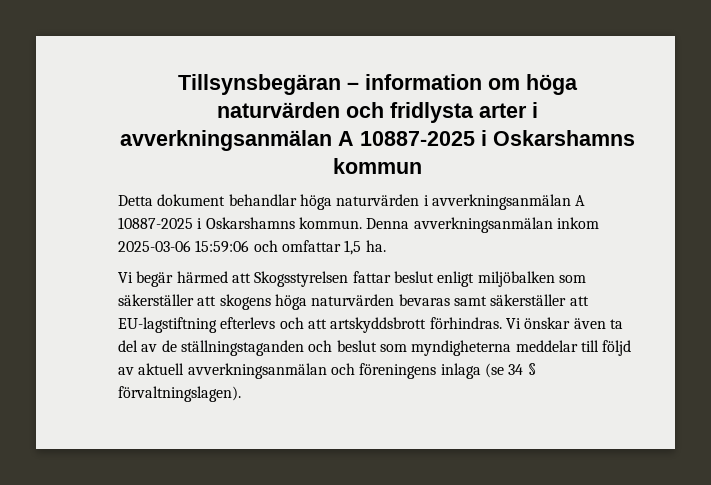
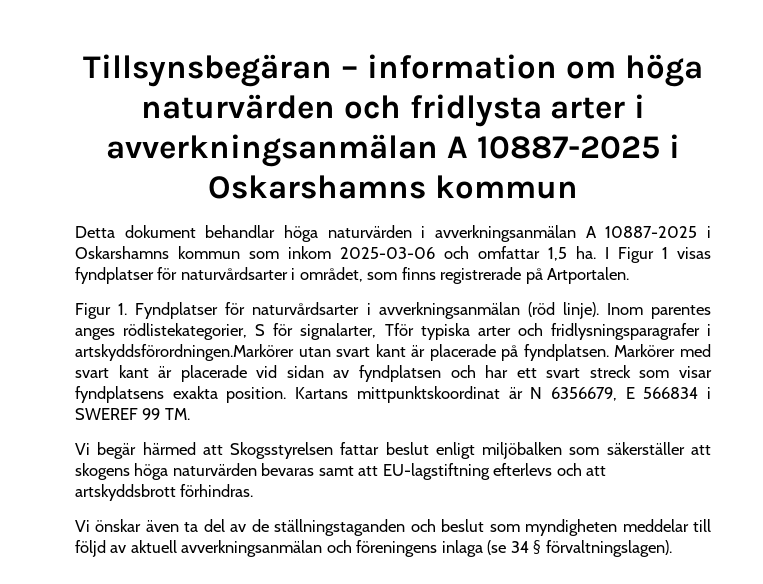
- Detta dokument behandlar höga naturvärden i avverkningsanmälan A 10887-2025 i Oskarshamns kommun. Denna avverkningsanmälan inkom 2025-03-06 15:59:06 och omfattar 1,5 ha.
+ Detta dokument behandlar höga naturvärden i avverkningsanmälan A 10887-2025 i Oskarshamns kommun som inkom 2025-03-06 och omfattar 1,5 ha. I Figur 1 visas fyndplatser för naturvårdsarter i området, som finns registrerade på Artportalen.
+ Figur 1. Fyndplatser för naturvårdsarter i avverkningsanmälan (röd linje). Inom parentes anges rödlistekategorier, S för signalarter, Tför typiska arter och fridlysningsparagrafer i artskyddsförordningen.Markörer utan svart kant är placerade på fyndplatsen. Markörer med svart kant är placerade vid sidan av fyndplatsen och har ett svart streck som visar fyndplatsens exakta position. Kartans mittpunktskoordinat är N 6356679, E 566834 i SWEREF 99 TM.
- Vi begär härmed att Skogsstyrelsen fattar beslut enligt miljöbalken som säkerställer att skogens höga naturvärden bevaras samt säkerställer att EU-lagstiftning efterlevs och att artskyddsbrott förhindras. Vi önskar även ta del av de ställningstaganden och beslut som myndigheterna meddelar till följd av aktuell avverkningsanmälan och föreningens inlaga (se 34 § förvaltningslagen).
+ Vi begär härmed att Skogsstyrelsen fattar beslut enligt miljöbalken som säkerställer att skogens höga naturvärden bevaras samt att EU-lagstiftning efterlevs och att artskyddsbrott förhindras.
+ Vi önskar även ta del av de ställningstaganden och beslut som myndigheten meddelar till följd av aktuell avverkningsanmälan och föreningens inlaga (se 34 § förvaltningslagen).

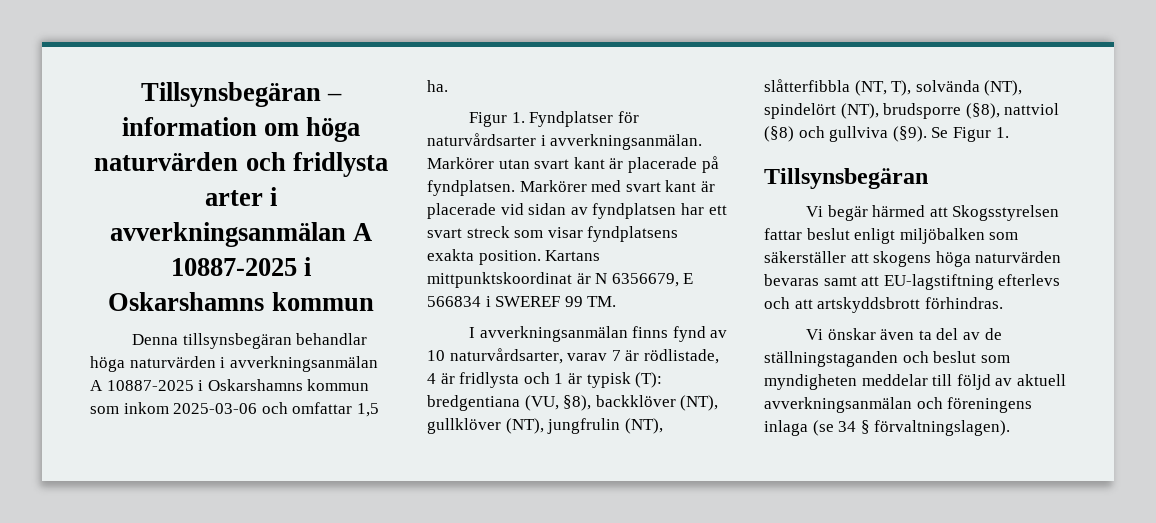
- Detta dokument behandlar höga naturvärden i avverkningsanmälan A 10887-2025 i Oskarshamns kommun som inkom 2025-03-06 och omfattar 1,5 ha. I Figur 1 visas fyndplatser för naturvårdsarter i området, som finns registrerade på Artportalen.
+ Denna tillsynsbegäran behandlar höga naturvärden i avverkningsanmälan A 10887-2025 i Oskarshamns kommun som inkom 2025-03-06 och omfattar 1,5 ha.
- Figur 1. Fyndplatser för naturvårdsarter i avverkningsanmälan (röd linje). Inom parentes anges rödlistekategorier, S för signalarter, Tför typiska arter och fridlysningsparagrafer i artskyddsförordningen.Markörer utan svart kant är placerade på fyndplatsen.
+ Figur 1. Fyndplatser för naturvårdsarter i avverkningsanmälan. Markörer utan svart kant är placerade på fyndplatsen.
- Markörer med svart kant är placerade vid sidan av fyndplatsen och har ett svart streck som visar fyndplatsens exakta position.
+ Markörer med svart kant är placerade vid sidan av fyndplatsen har ett svart streck som visar fyndplatsens exakta position.
+ I avverkningsanmälan finns fynd av 10 naturvårdsarter, varav 7 är rödlistade, 4 är fridlysta och 1 är typisk (T): bredgentiana (VU, §8), backklöver (NT), gullklöver (NT), jungfrulin (NT), slåtterfibbla (NT, T), solvända (NT), spindelört (NT), brudsporre (§8), nattviol (§8) och gullviva (§9). Se Figur 1.
+ Tillsynsbegäran

